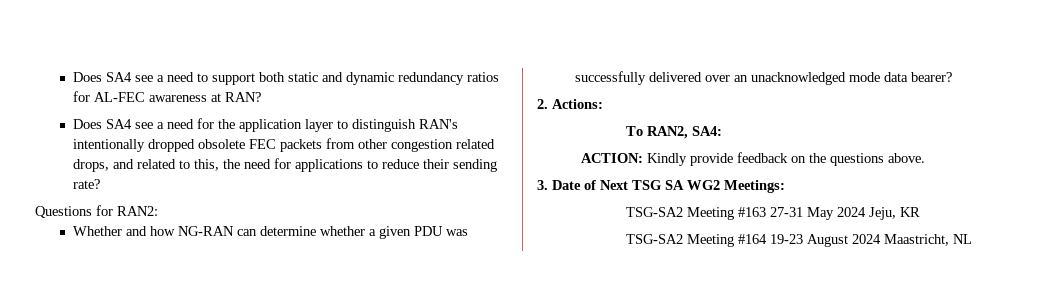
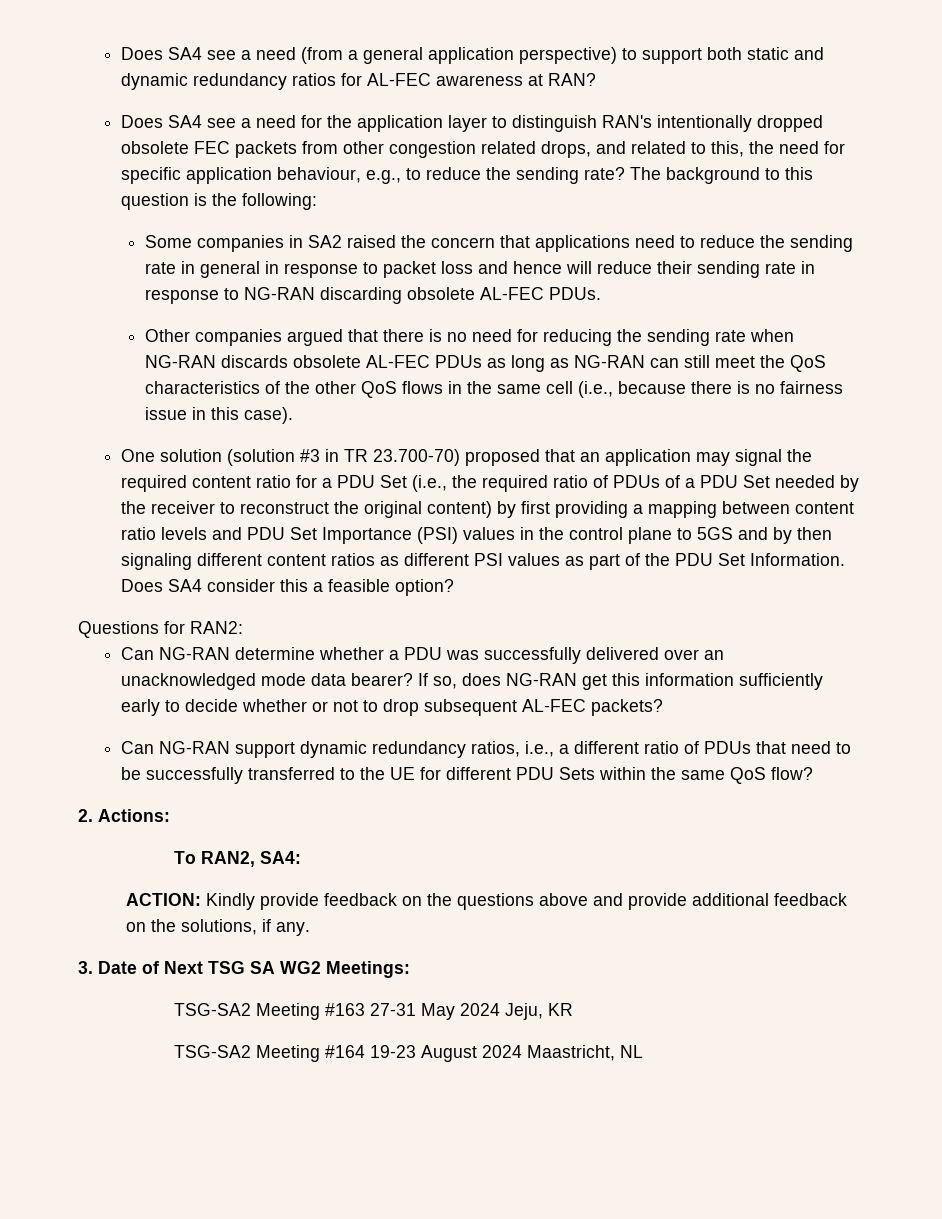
- Does SA4 see a need to support both static and dynamic redundancy ratios for AL-FEC awareness at RAN?
+ Does SA4 see a need (from a general application perspective) to support both static and dynamic redundancy ratios for AL-FEC awareness at RAN?
- Does SA4 see a need for the application layer to distinguish RAN's intentionally dropped obsolete FEC packets from other congestion related drops, and related to this, the need for applications to reduce their sending rate?
+ Does SA4 see a need for the application layer to distinguish RAN's intentionally dropped obsolete FEC packets from other congestion related drops, and related to this, the need for specific application behaviour, e.g., to reduce the sending rate? The background to this question is the following:
+ Some companies in SA2 raised the concern that applications need to reduce the sending rate in general in response to packet loss and hence will reduce their sending rate in response to NG-RAN discarding obsolete AL-FEC PDUs.
+ Other companies argued that there is no need for reducing the sending rate when NG-RAN discards obsolete AL-FEC PDUs as long as NG-RAN can still meet the QoS characteristics of the other QoS flows in the same cell (i.e., because there is no fairness issue in this case).
+ One solution (solution #3 in TR 23.700-70) proposed that an application may signal the required content ratio for a PDU Set (i.e., the required ratio of PDUs of a PDU Set needed by the receiver to reconstruct the original content) by first providing a mapping between content ratio levels and PDU Set Importance (PSI) values in the control plane to 5GS and by then signaling different content ratios as different PSI values as part of the PDU Set Information. Does SA4 consider this a feasible option?
  Questions for RAN2:
- Whether and how NG-RAN can determine whether a given PDU was successfully delivered over an unacknowledged mode data bearer?
+ Can NG-RAN determine whether a PDU was successfully delivered over an unacknowledged mode data bearer? If so, does NG-RAN get this information sufficiently early to decide whether or not to drop subsequent AL-FEC packets?
+ Can NG-RAN support dynamic redundancy ratios, i.e., a different ratio of PDUs that need to be successfully transferred to the UE for different PDU Sets within the same QoS flow?
- ACTION: Kindly provide feedback on the questions above.
+ ACTION: Kindly provide feedback on the questions above and provide additional feedback on the solutions, if any.

